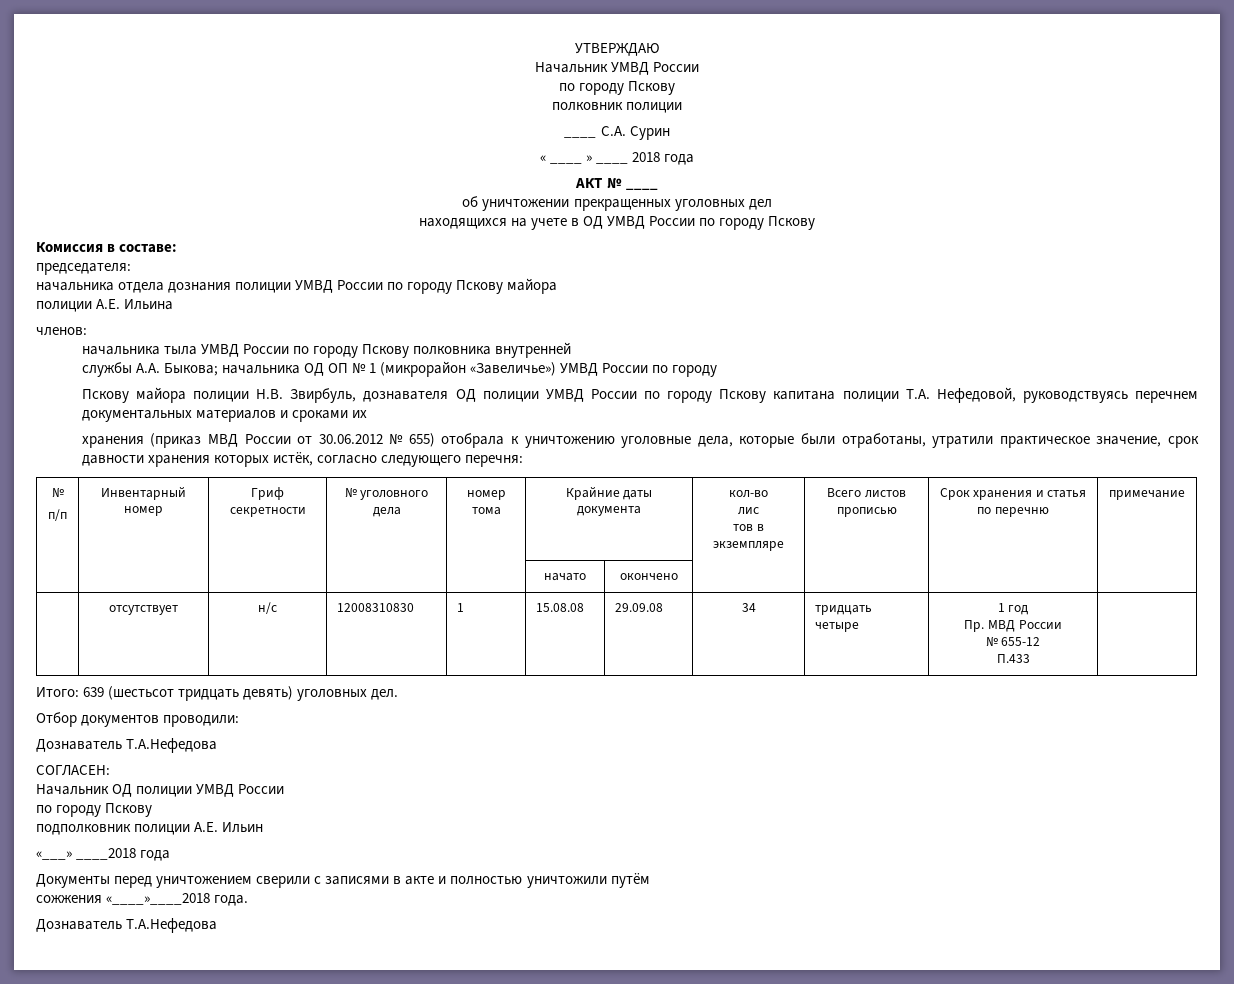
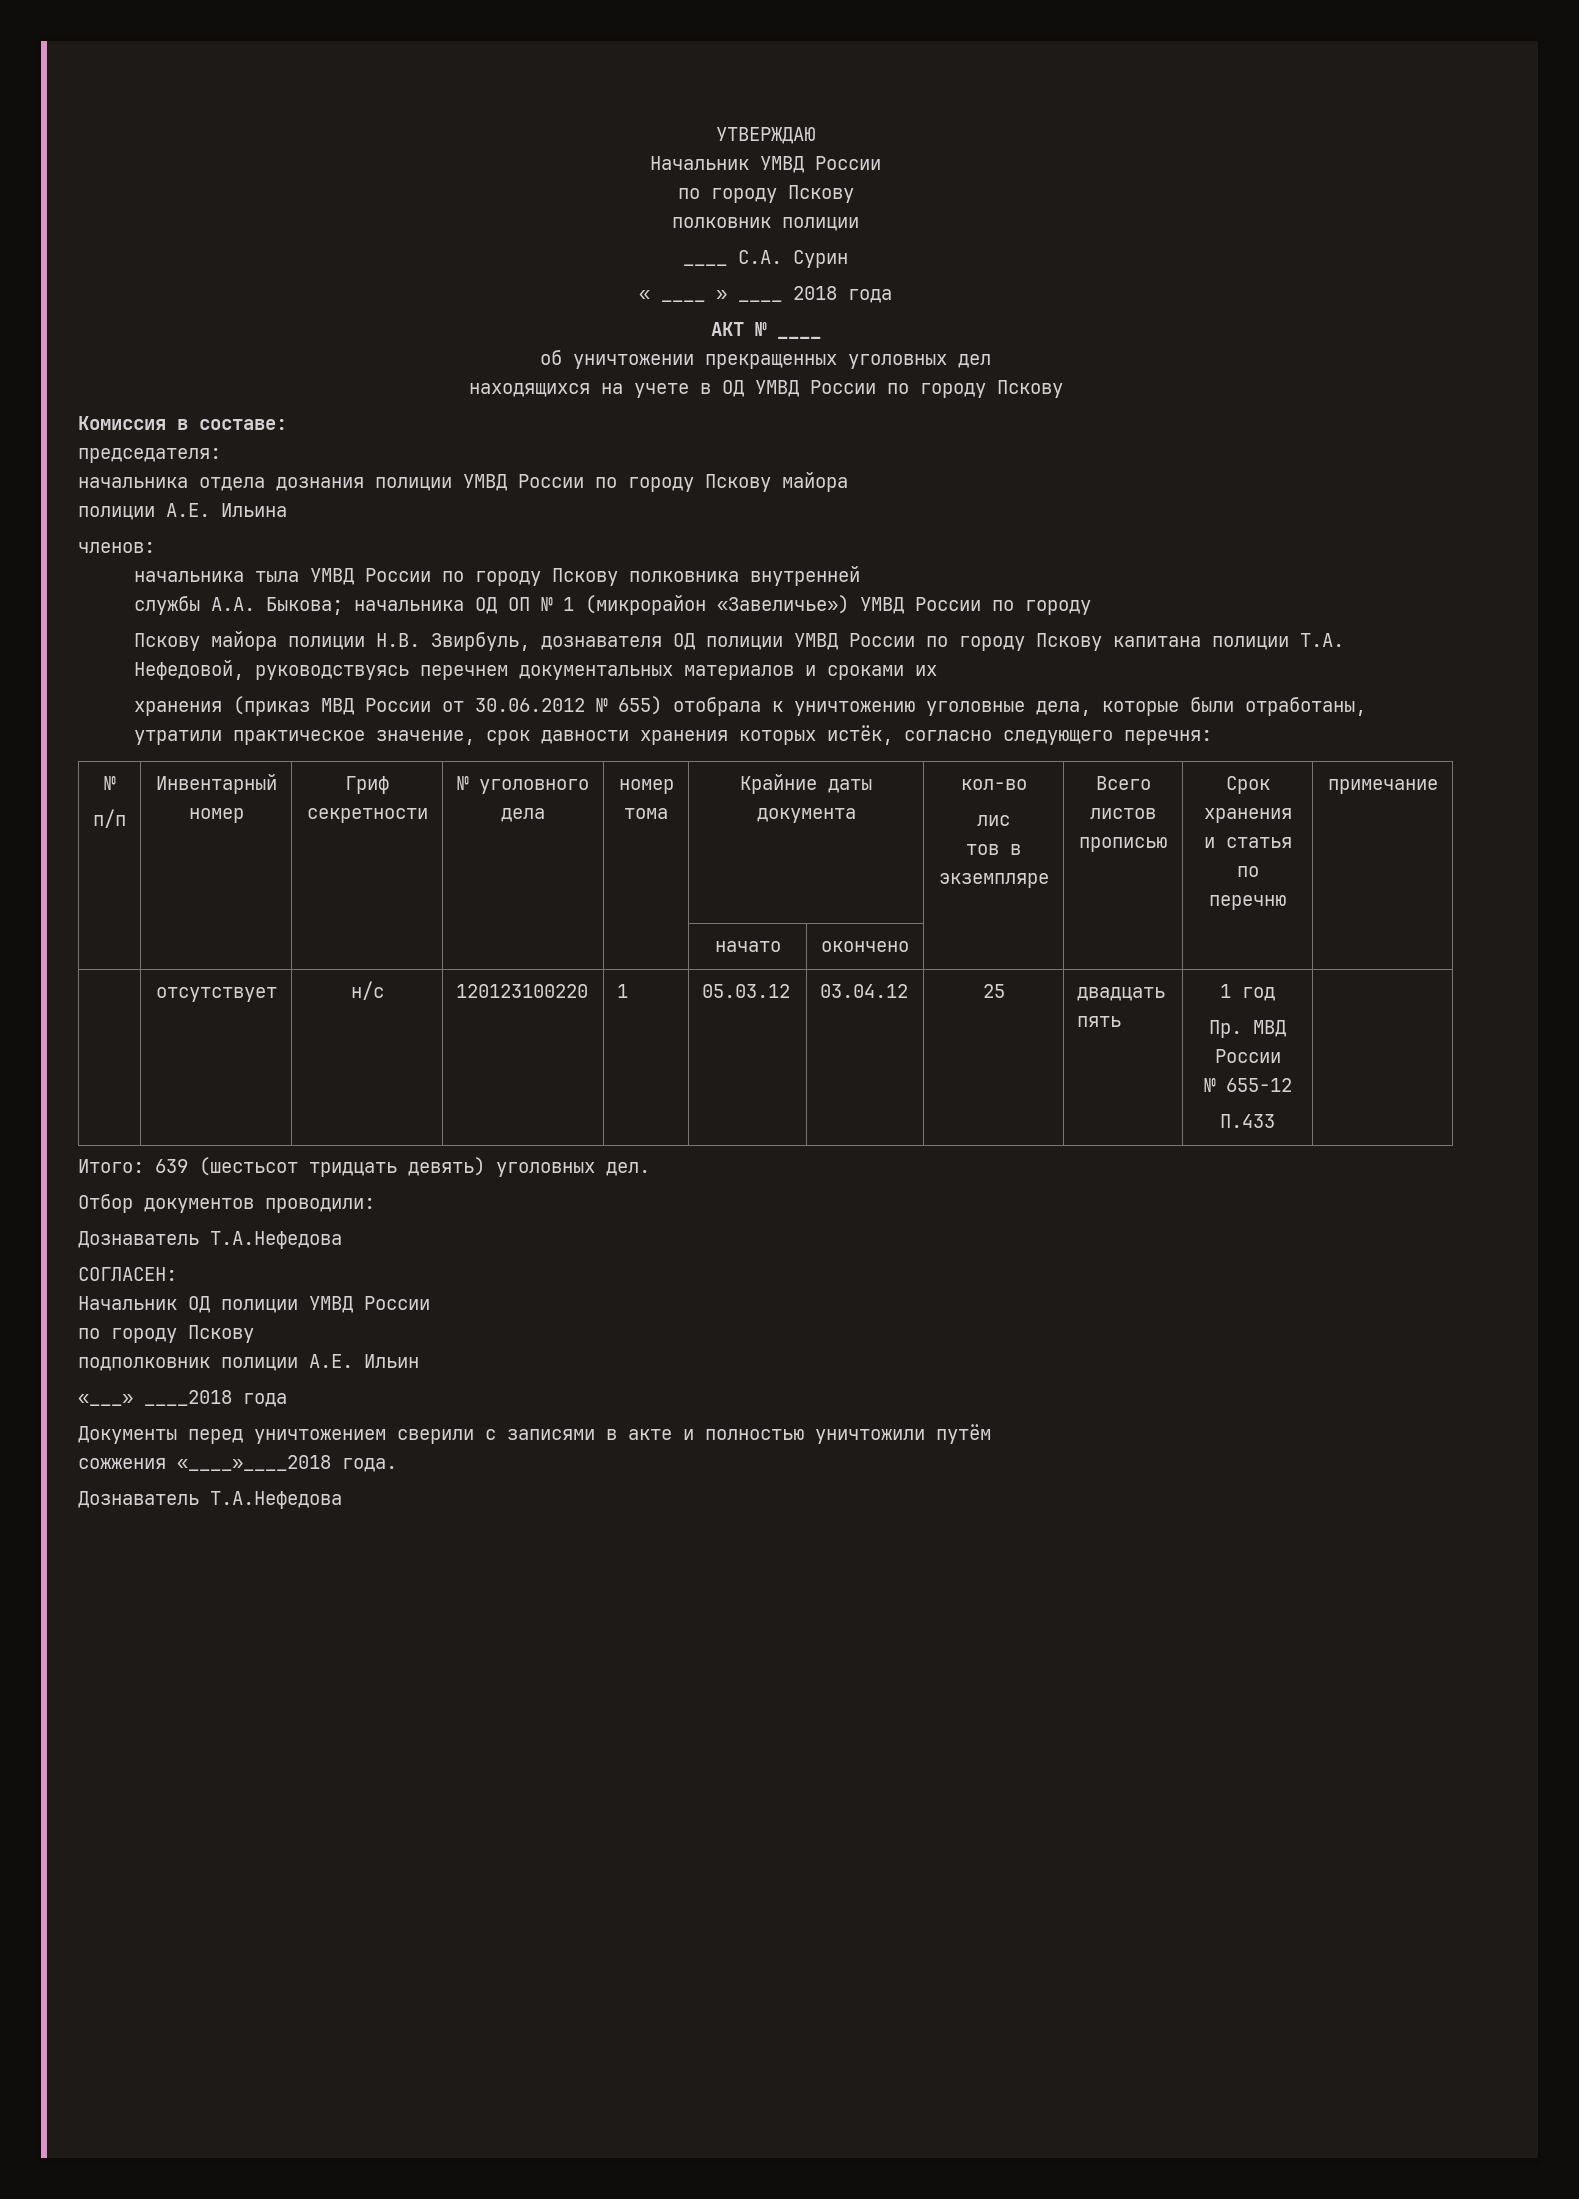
- | отсутствует | н/с | 12008310830 | 1 | 15.08.08 | 29.09.08 | 34 | тридцать четыре | 1 год
+ | отсутствует | н/с | 120123100220 | 1 | 05.03.12 | 03.04.12 | 25 | двадцать пять | 1 год

